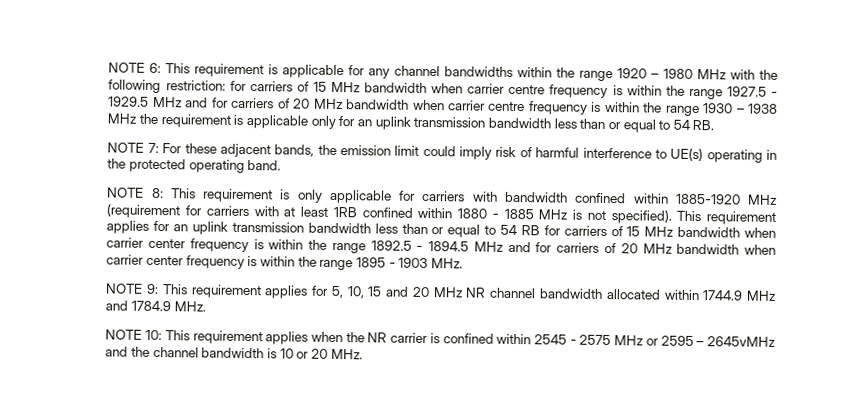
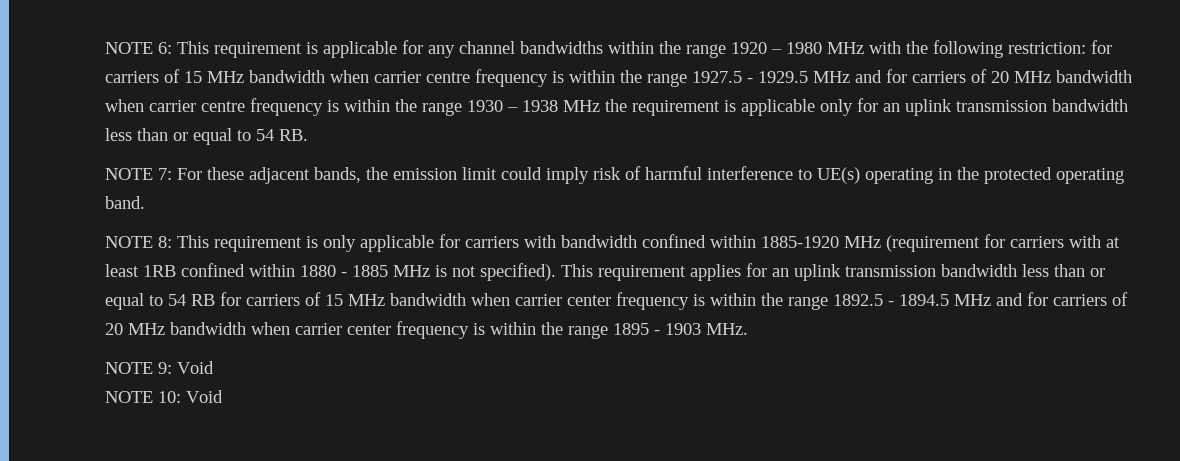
- NOTE 9: This requirement applies for 5, 10, 15 and 20 MHz NR channel bandwidth allocated within 1744.9 MHz and 1784.9 MHz.
- NOTE 10: This requirement applies when the NR carrier is confined within 2545 - 2575 MHz or 2595 – 2645vMHz and the channel bandwidth is 10 or 20 MHz.
+ NOTE 9: Void
+ NOTE 10: Void

